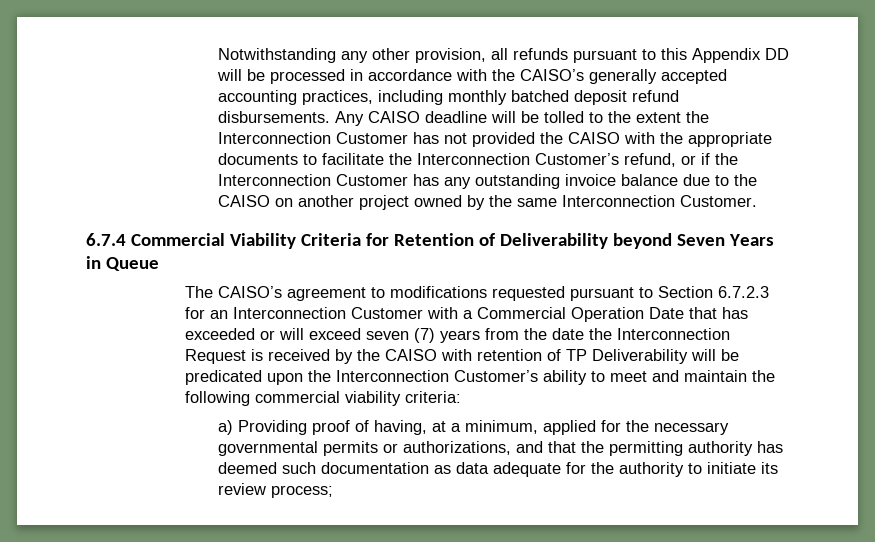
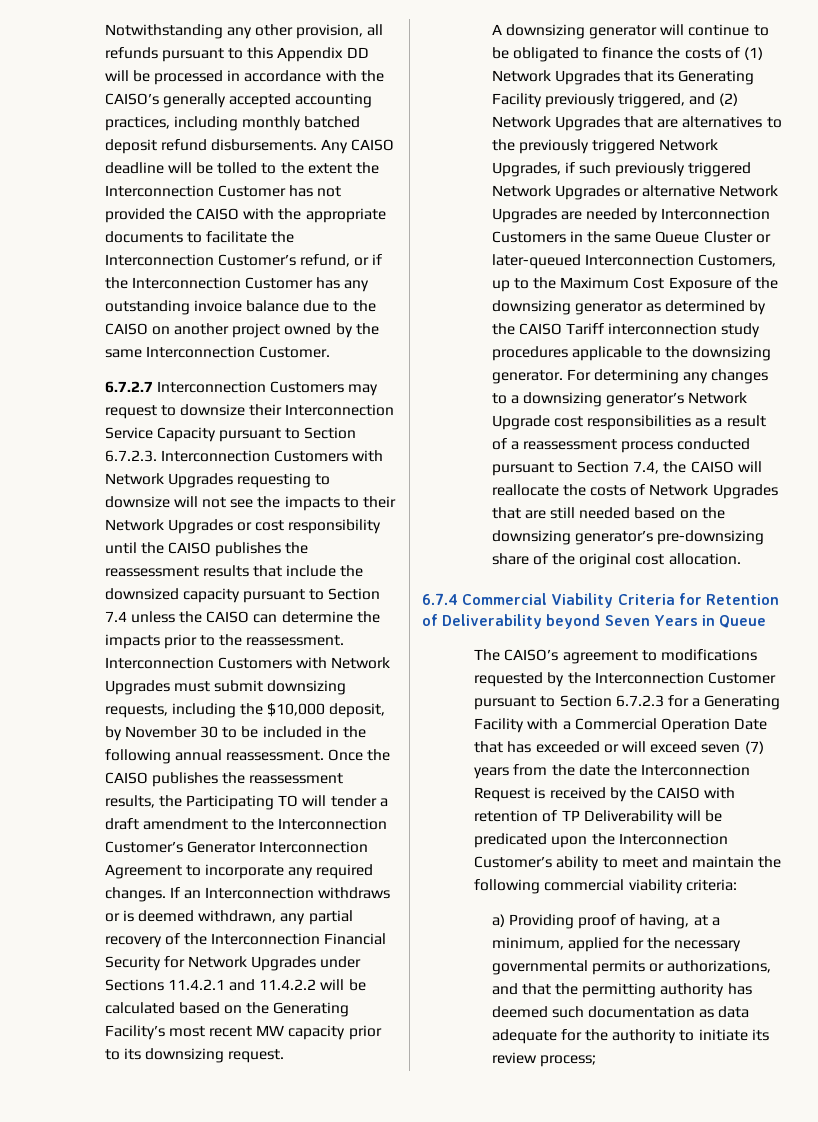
+ 6.7.2.7 Interconnection Customers may request to downsize their Interconnection Service Capacity pursuant to Section 6.7.2.3. Interconnection Customers with Network Upgrades requesting to downsize will not see the impacts to their Network Upgrades or cost responsibility until the CAISO publishes the reassessment results that include the downsized capacity pursuant to Section 7.4 unless the CAISO can determine the impacts prior to the reassessment. Interconnection Customers with Network Upgrades must submit downsizing requests, including the $10,000 deposit, by November 30 to be included in the following annual reassessment. Once the CAISO publishes the reassessment results, the Participating TO will tender a draft amendment to the Interconnection Customer’s Generator Interconnection Agreement to incorporate any required changes. If an Interconnection withdraws or is deemed withdrawn, any partial recovery of the Interconnection Financial Security for Network Upgrades under Sections 11.4.2.1 and 11.4.2.2 will be calculated based on the Generating Facility’s most recent MW capacity prior to its downsizing request.
+ A downsizing generator will continue to be obligated to finance the costs of (1) Network Upgrades that its Generating Facility previously triggered, and (2) Network Upgrades that are alternatives to the previously triggered Network Upgrades, if such previously triggered Network Upgrades or alternative Network Upgrades are needed by Interconnection Customers in the same Queue Cluster or later-queued Interconnection Customers, up to the Maximum Cost Exposure of the downsizing generator as determined by the CAISO Tariff interconnection study procedures applicable to the downsizing generator. For determining any changes to a downsizing generator’s Network Upgrade cost responsibilities as a result of a reassessment process conducted pursuant to Section 7.4, the CAISO will reallocate the costs of Network Upgrades that are still needed based on the downsizing generator’s pre-downsizing share of the original cost allocation.
- The CAISO’s agreement to modifications requested pursuant to Section 6.7.2.3 for an Interconnection Customer with a Commercial Operation Date that has exceeded or will exceed seven (7) years from the date the Interconnection Request is received by the CAISO with retention of TP Deliverability will be predicated upon the Interconnection Customer’s ability to meet and maintain the following commercial viability criteria:
+ The CAISO’s agreement to modifications requested by the Interconnection Customer pursuant to Section 6.7.2.3 for a Generating Facility with a Commercial Operation Date that has exceeded or will exceed seven (7) years from the date the Interconnection Request is received by the CAISO with retention of TP Deliverability will be predicated upon the Interconnection Customer’s ability to meet and maintain the following commercial viability criteria:

